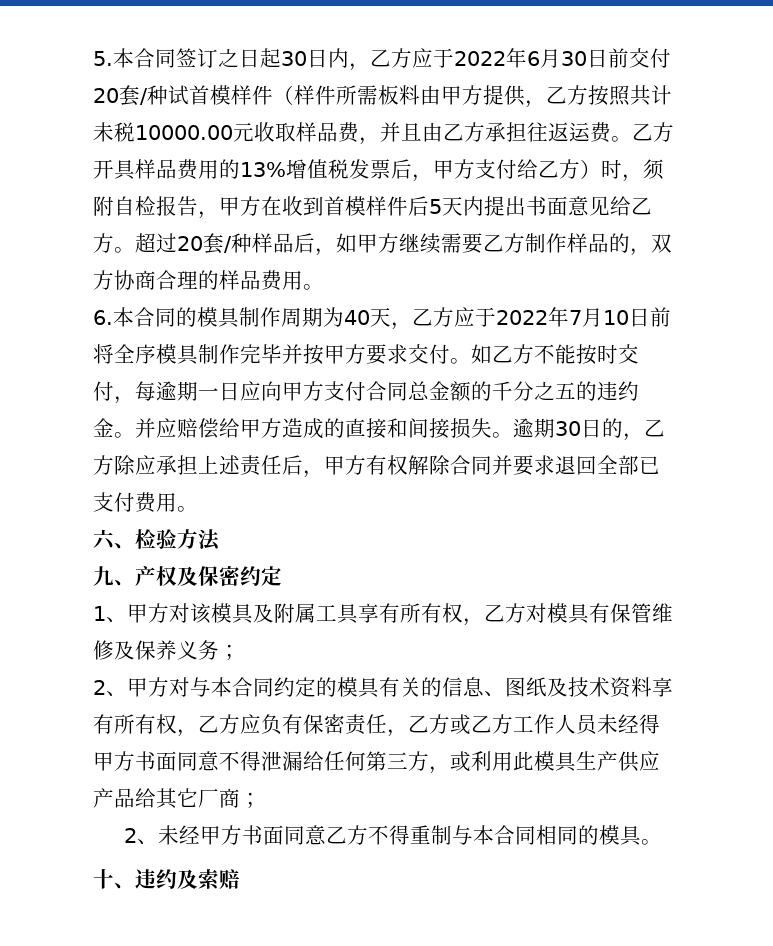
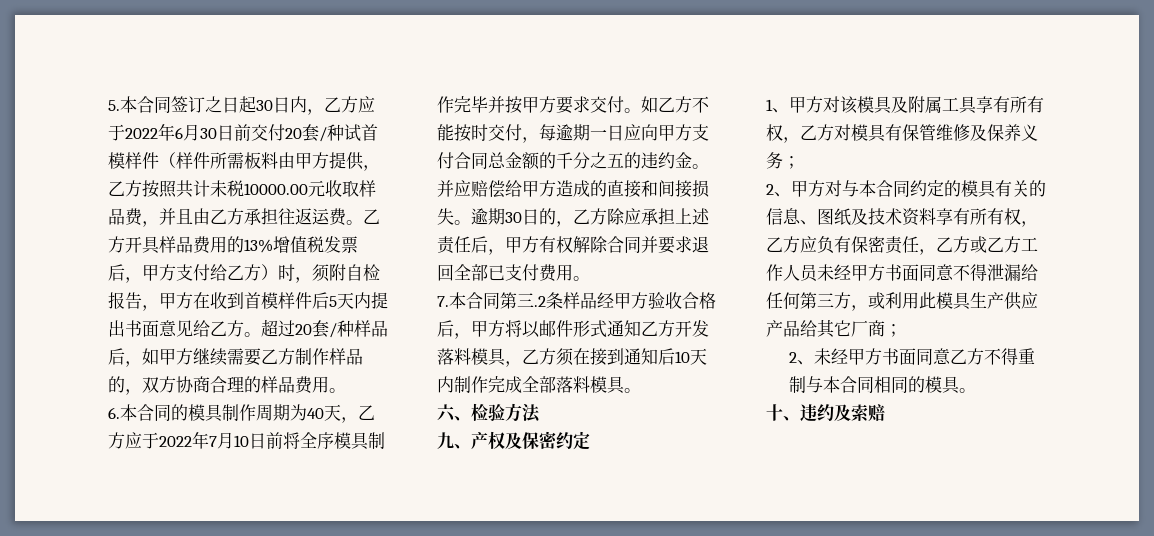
+ 7.本合同第三.2条样品经甲方验收合格后，甲方将以邮件形式通知乙方开发落料模具，乙方须在接到通知后10天内制作完成全部落料模具。
- 2、甲方对与本合同约定的模具有关的信息、图纸及技术资料享有所有权，乙方应负有保密责任，乙方或乙方工作人员未经得甲方书面同意不得泄漏给任何第三方，或利用此模具生产供应产品给其它厂商；
+ 2、甲方对与本合同约定的模具有关的信息、图纸及技术资料享有所有权，乙方应负有保密责任，乙方或乙方工作人员未经甲方书面同意不得泄漏给任何第三方，或利用此模具生产供应产品给其它厂商；

